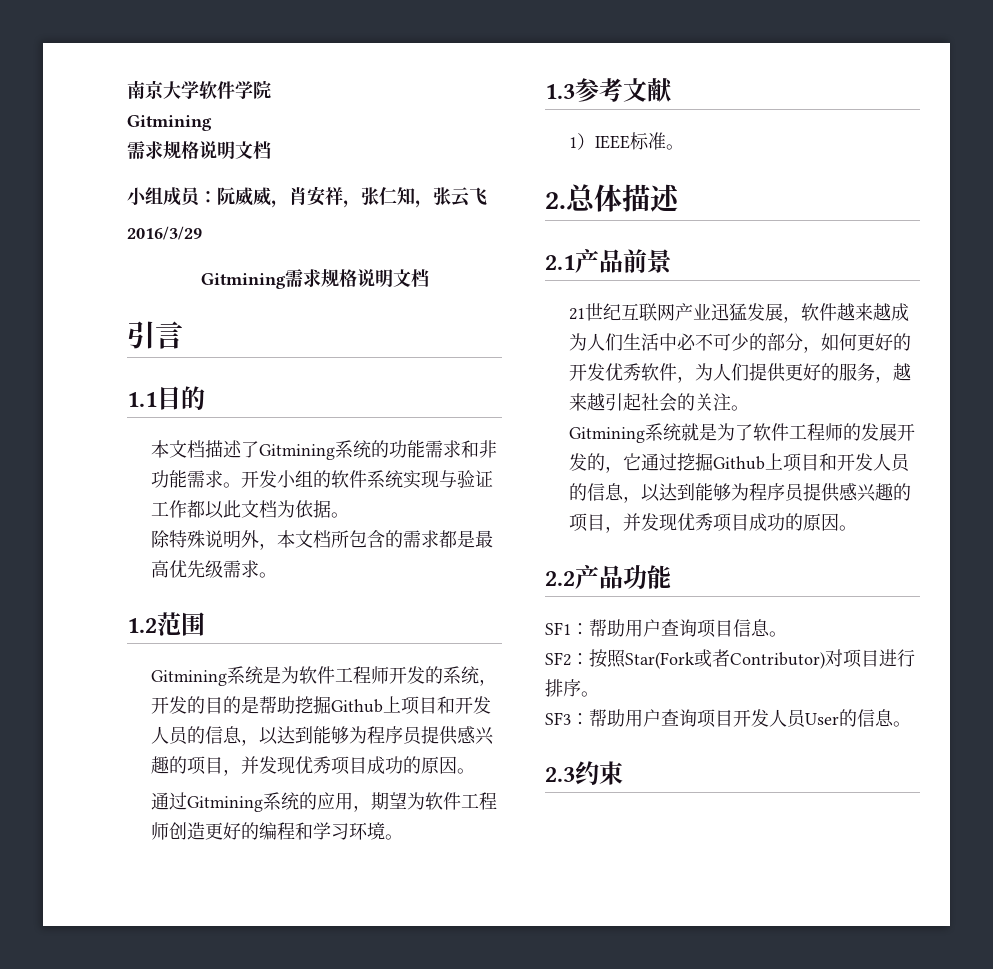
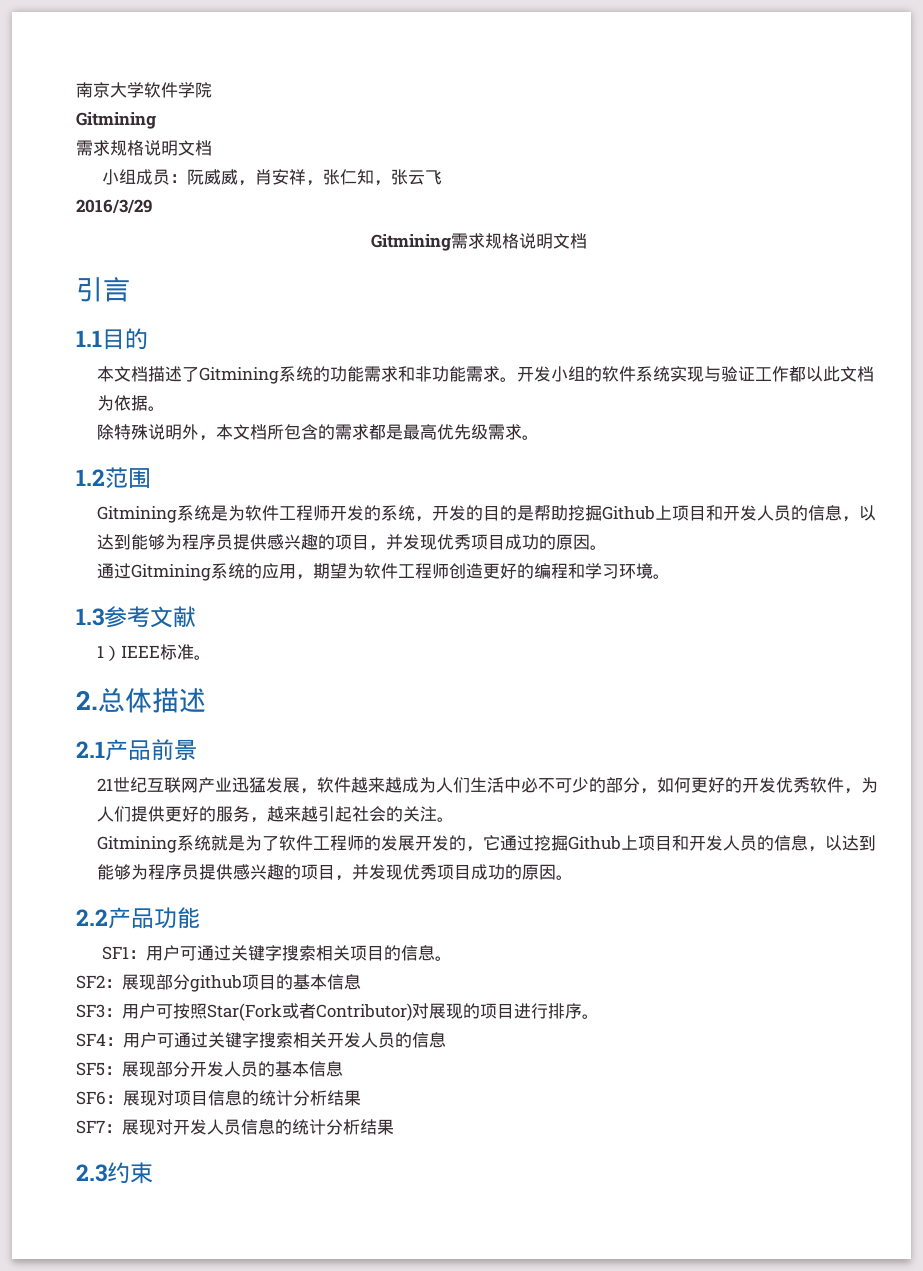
- SF1：帮助用户查询项目信息。
- SF2：按照Star(Fork或者Contributor)对项目进行排序。
+ SF1：用户可通过关键字搜索相关项目的信息。
+ SF2：展现部分github项目的基本信息
+ SF3：用户可按照Star(Fork或者Contributor)对展现的项目进行排序。
- SF3：帮助用户查询项目开发人员User的信息。
+ SF4：用户可通过关键字搜索相关开发人员的信息
+ SF5：展现部分开发人员的基本信息
+ SF6：展现对项目信息的统计分析结果
+ SF7：展现对开发人员信息的统计分析结果

